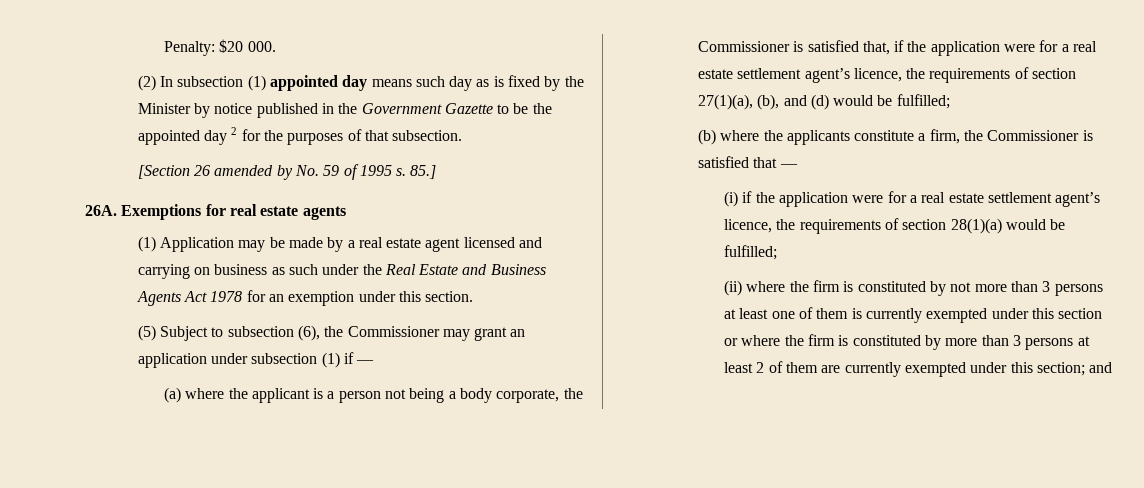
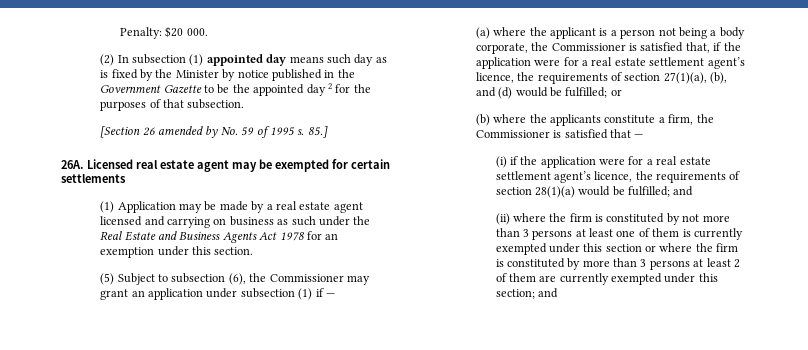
- Exemptions for real estate agents
+ Licensed real estate agent may be exempted for certain settlements
- (a) where the applicant is a person not being a body corporate, the Commissioner is satisfied that, if the application were for a real estate settlement agent’s licence, the requirements of section 27(1)(a), (b), and (d) would be fulfilled;
+ (a) where the applicant is a person not being a body corporate, the Commissioner is satisfied that, if the application were for a real estate settlement agent’s licence, the requirements of section 27(1)(a), (b), and (d) would be fulfilled; or
- (i) if the application were for a real estate settlement agent’s licence, the requirements of section 28(1)(a) would be fulfilled;
+ (i) if the application were for a real estate settlement agent’s licence, the requirements of section 28(1)(a) would be fulfilled; and

